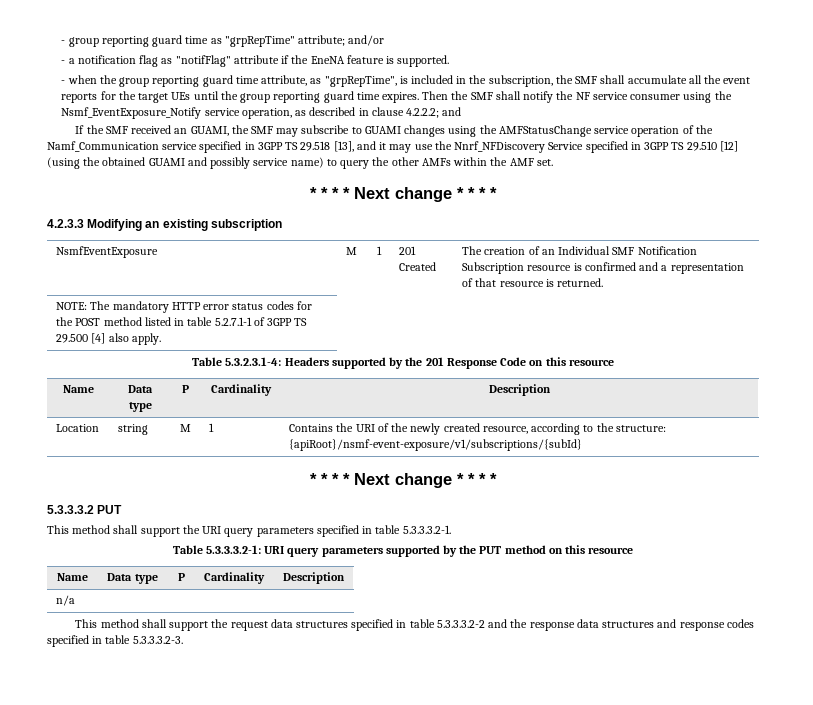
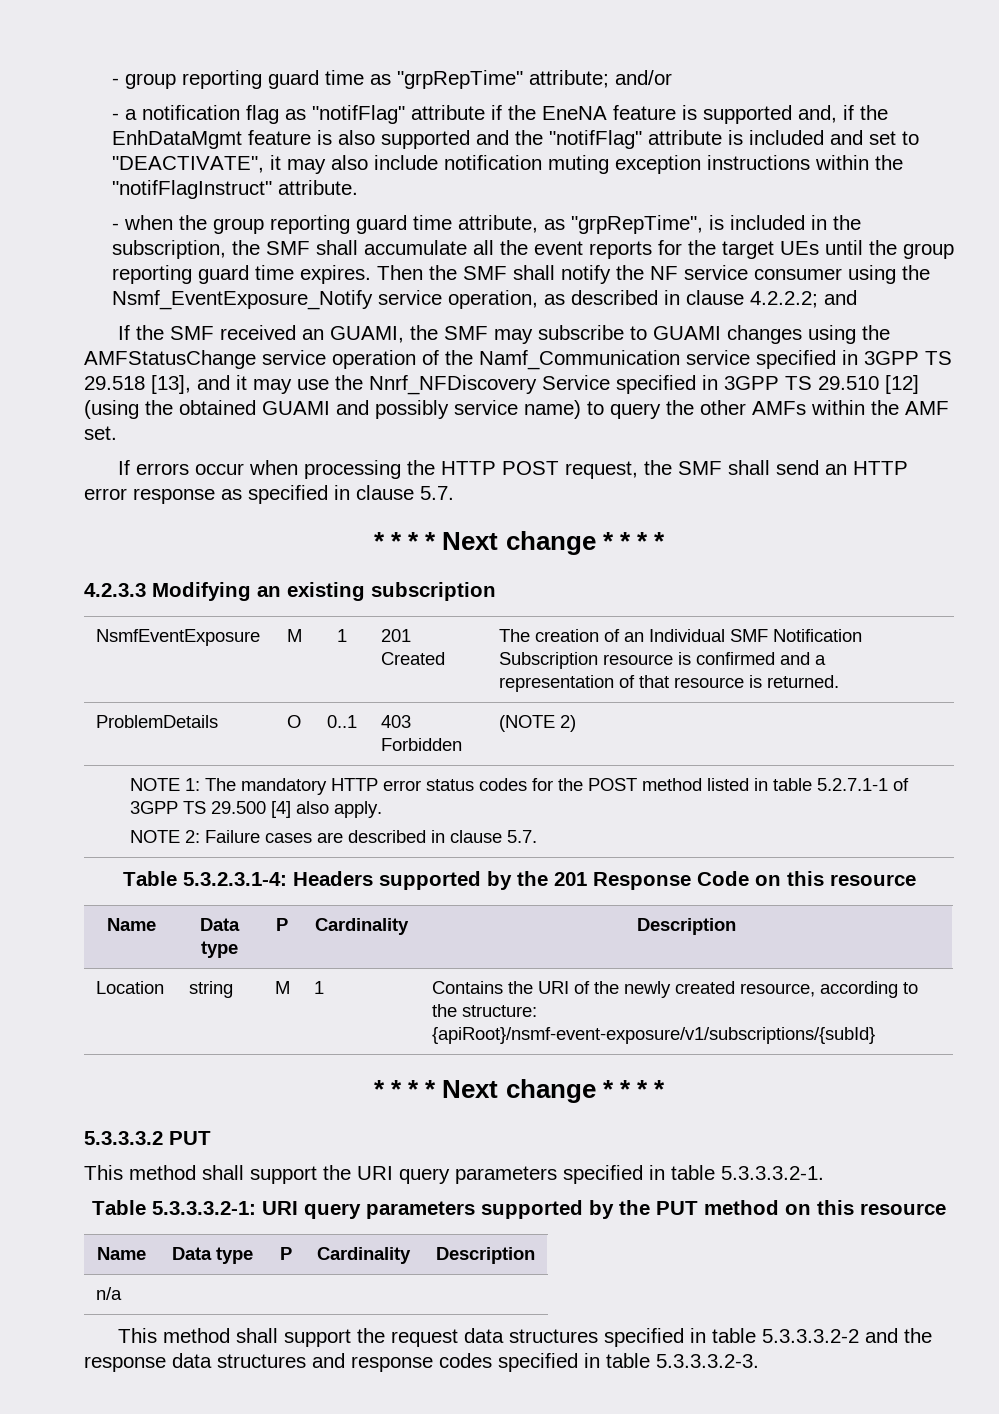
- - a notification flag as "notifFlag" attribute if the EneNA feature is supported.
+ - a notification flag as "notifFlag" attribute if the EneNA feature is supported and, if the EnhDataMgmt feature is also supported and the "notifFlag" attribute is included and set to "DEACTIVATE", it may also include notification muting exception instructions within the "notifFlagInstruct" attribute.
+ If errors occur when processing the HTTP POST request, the SMF shall send an HTTP error response as specified in clause 5.7.
- NOTE: The mandatory HTTP error status codes for the POST method listed in table 5.2.7.1-1 of 3GPP TS 29.500 [4] also apply.
+ ProblemDetails | O | 0..1 | 403 Forbidden | (NOTE 2)
+ NOTE 1: The mandatory HTTP error status codes for the POST method listed in table 5.2.7.1-1 of 3GPP TS 29.500 [4] also apply.
+ NOTE 2: Failure cases are described in clause 5.7.

